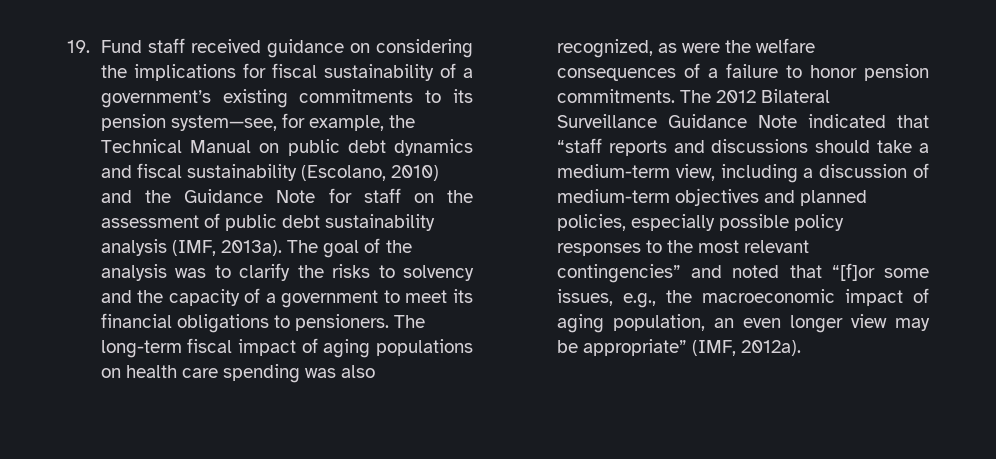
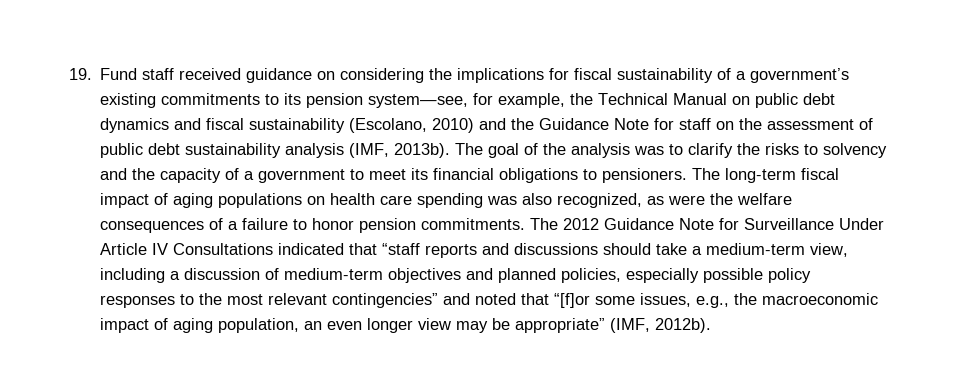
- 19. Fund staff received guidance on considering the implications for fiscal sustainability of a government’s existing commitments to its pension system—see, for example, the Technical Manual on public debt dynamics and fiscal sustainability (Escolano, 2010) and the Guidance Note for staff on the assessment of public debt sustainability analysis (IMF, 2013a).
+ 19. Fund staff received guidance on considering the implications for fiscal sustainability of a government’s existing commitments to its pension system—see, for example, the Technical Manual on public debt dynamics and fiscal sustainability (Escolano, 2010) and the Guidance Note for staff on the assessment of public debt sustainability analysis (IMF, 2013b).
- The 2012 Bilateral Surveillance Guidance Note indicated that “staff reports and discussions should take a medium-term view, including a discussion of medium-term objectives and planned policies, especially possible policy responses to the most relevant contingencies” and noted that “[f]or some issues, e.g., the macroeconomic impact of aging population, an even longer view may be appropriate” (IMF, 2012a).
+ The 2012 Guidance Note for Surveillance Under Article IV Consultations indicated that “staff reports and discussions should take a medium-term view, including a discussion of medium-term objectives and planned policies, especially possible policy responses to the most relevant contingencies” and noted that “[f]or some issues, e.g., the macroeconomic impact of aging population, an even longer view may be appropriate” (IMF, 2012b).

